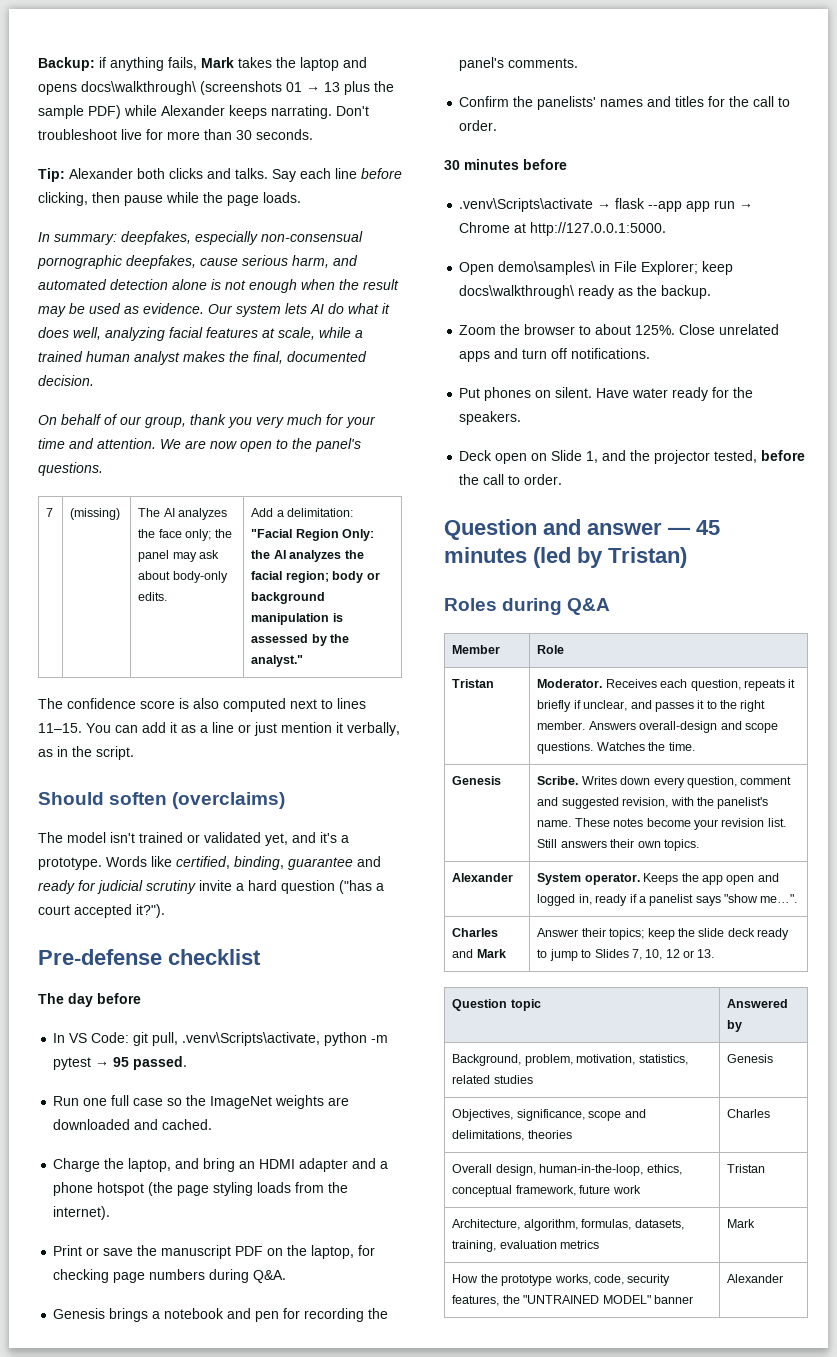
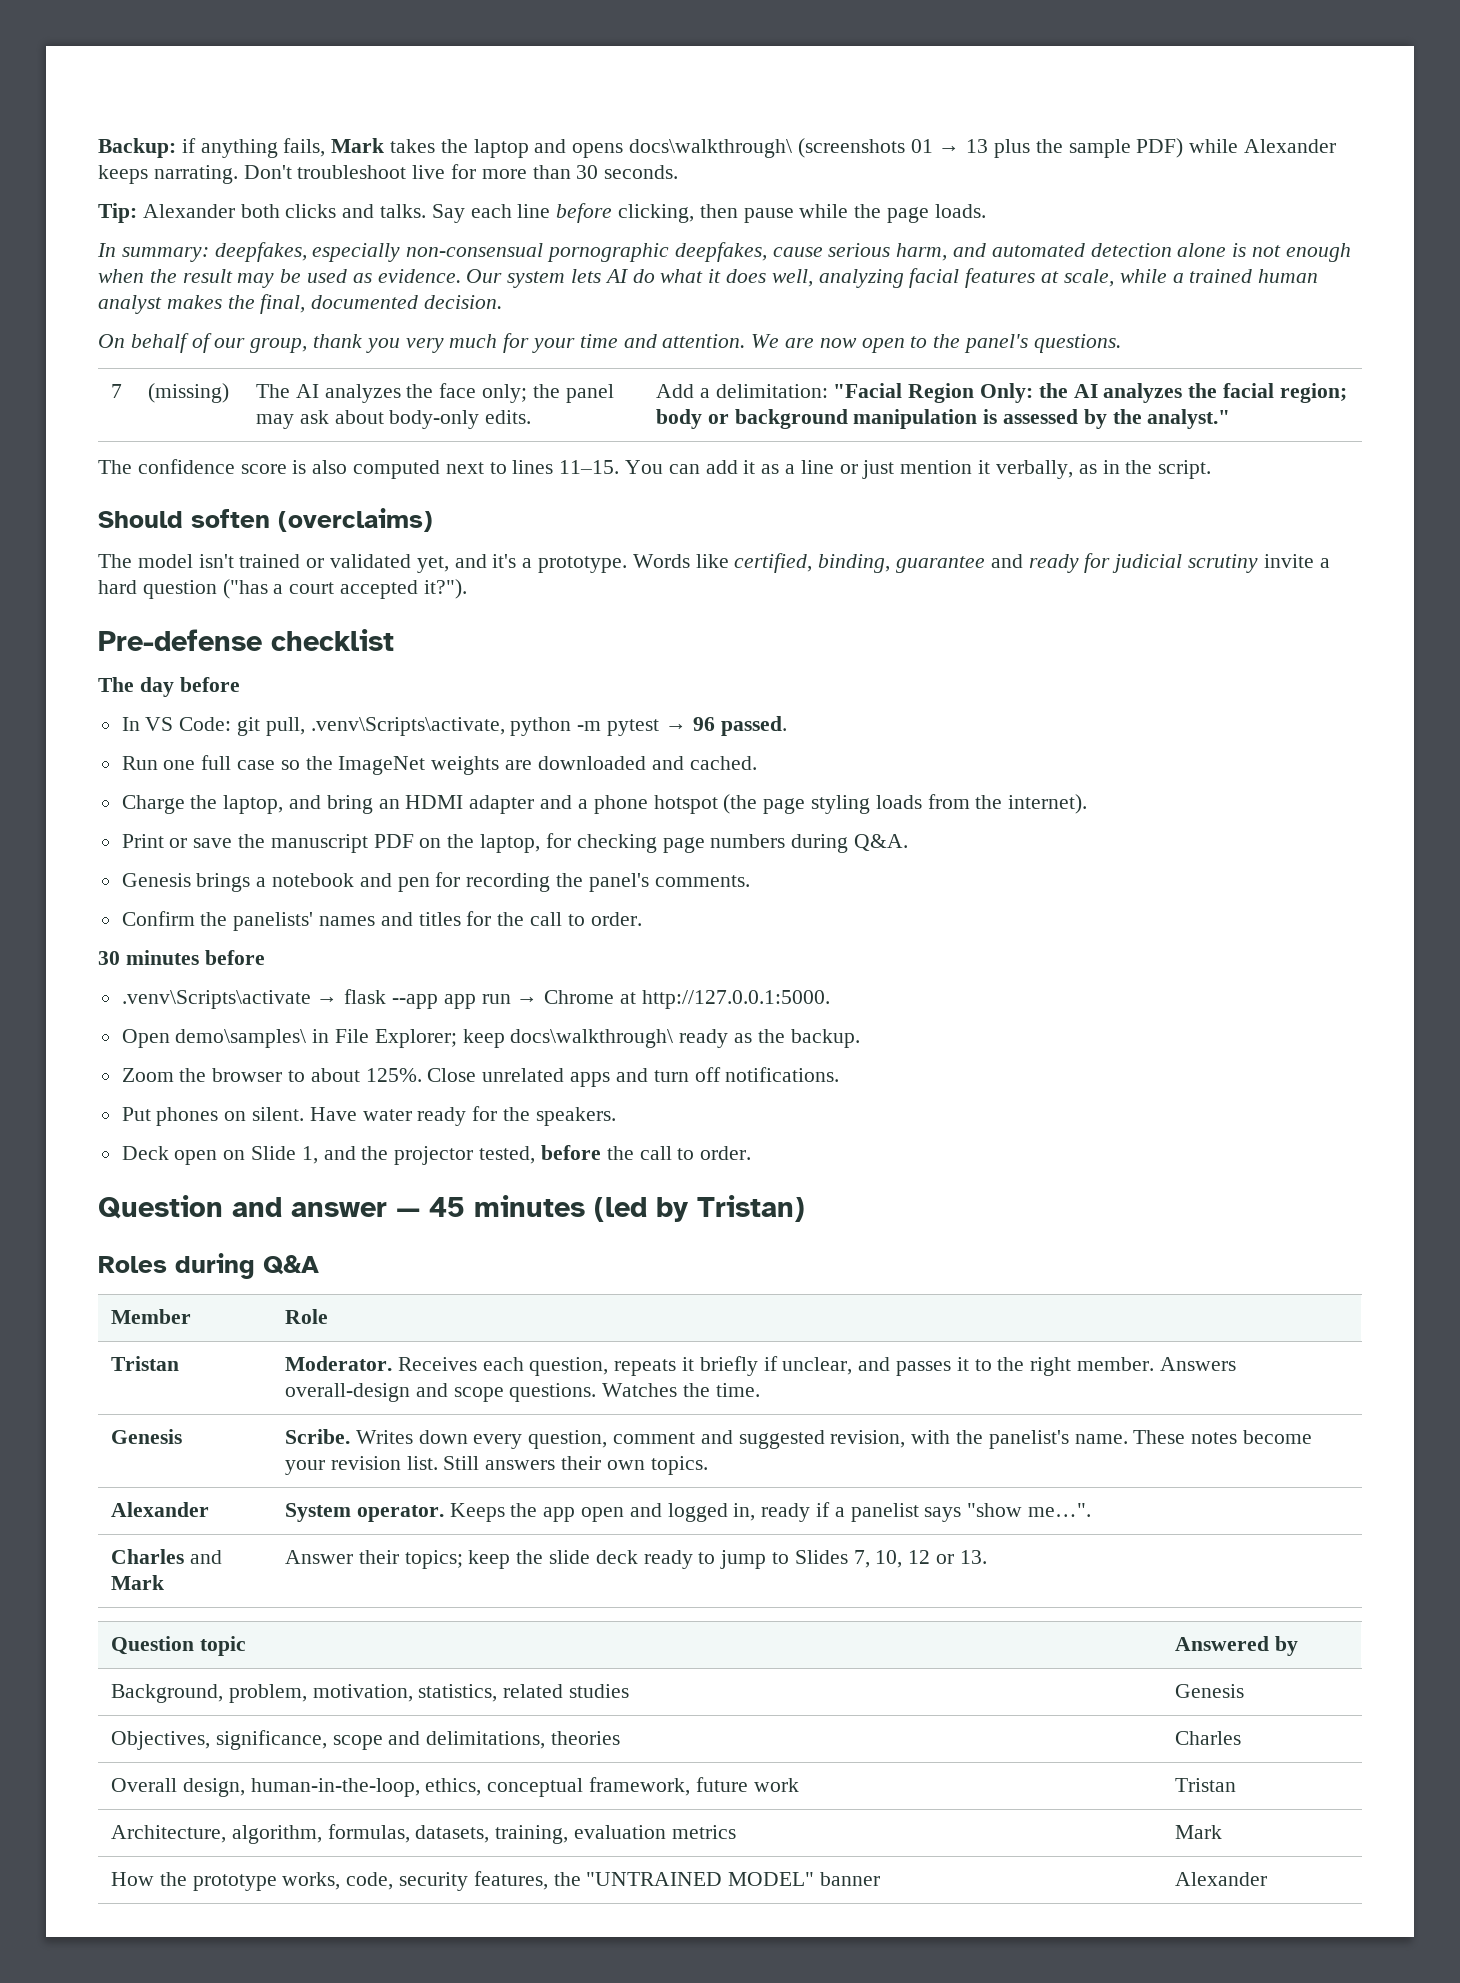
- In VS Code: git pull, .venv\Scripts\activate, python -m pytest → 95 passed.
+ In VS Code: git pull, .venv\Scripts\activate, python -m pytest → 96 passed.

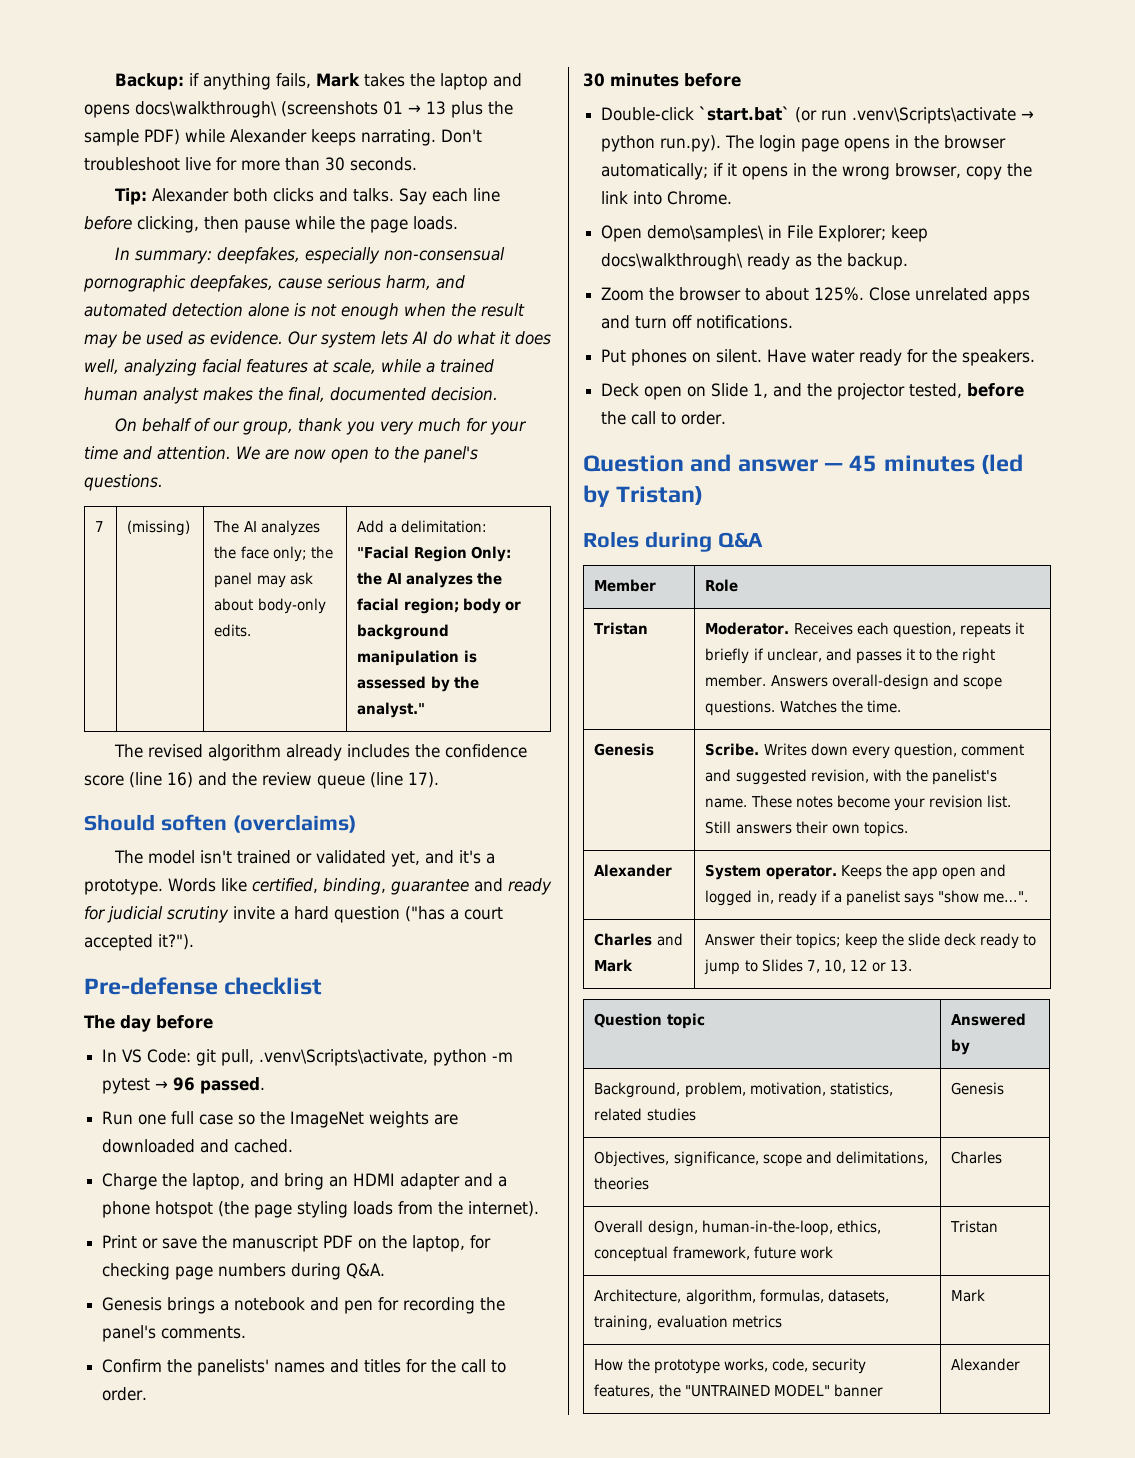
- The confidence score is also computed next to lines 11–15. You can add it as a line or just mention it verbally, as in the script.
+ The revised algorithm already includes the confidence score (line 16) and the review queue (line 17).
- .venv\Scripts\activate → flask --app app run → Chrome at http://127.0.0.1:5000.
+ Double-click `start.bat` (or run .venv\Scripts\activate → python run.py). The login page opens in the browser automatically; if it opens in the wrong browser, copy the link into Chrome.

